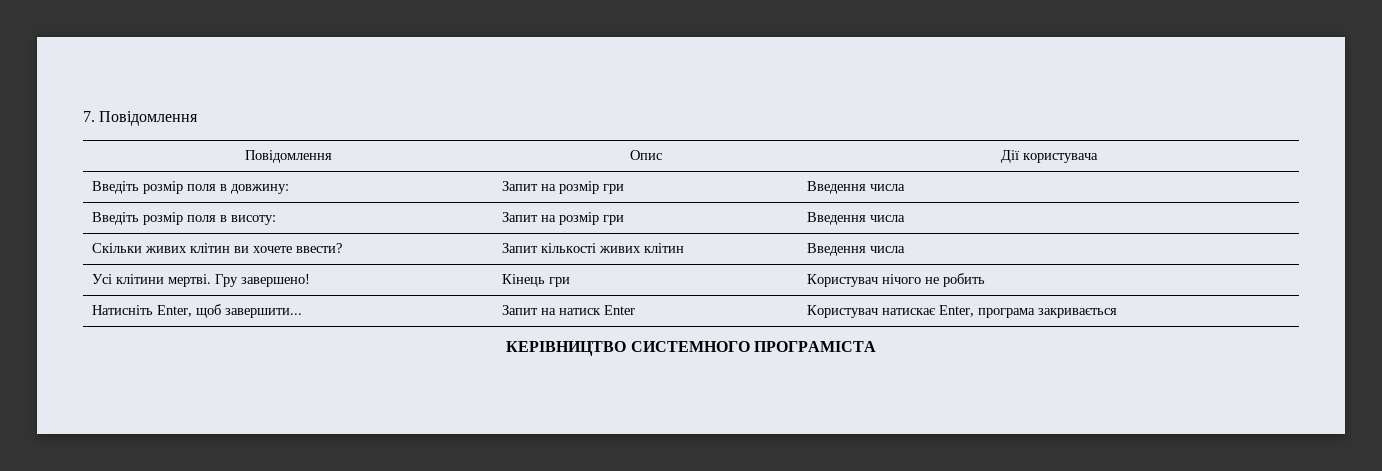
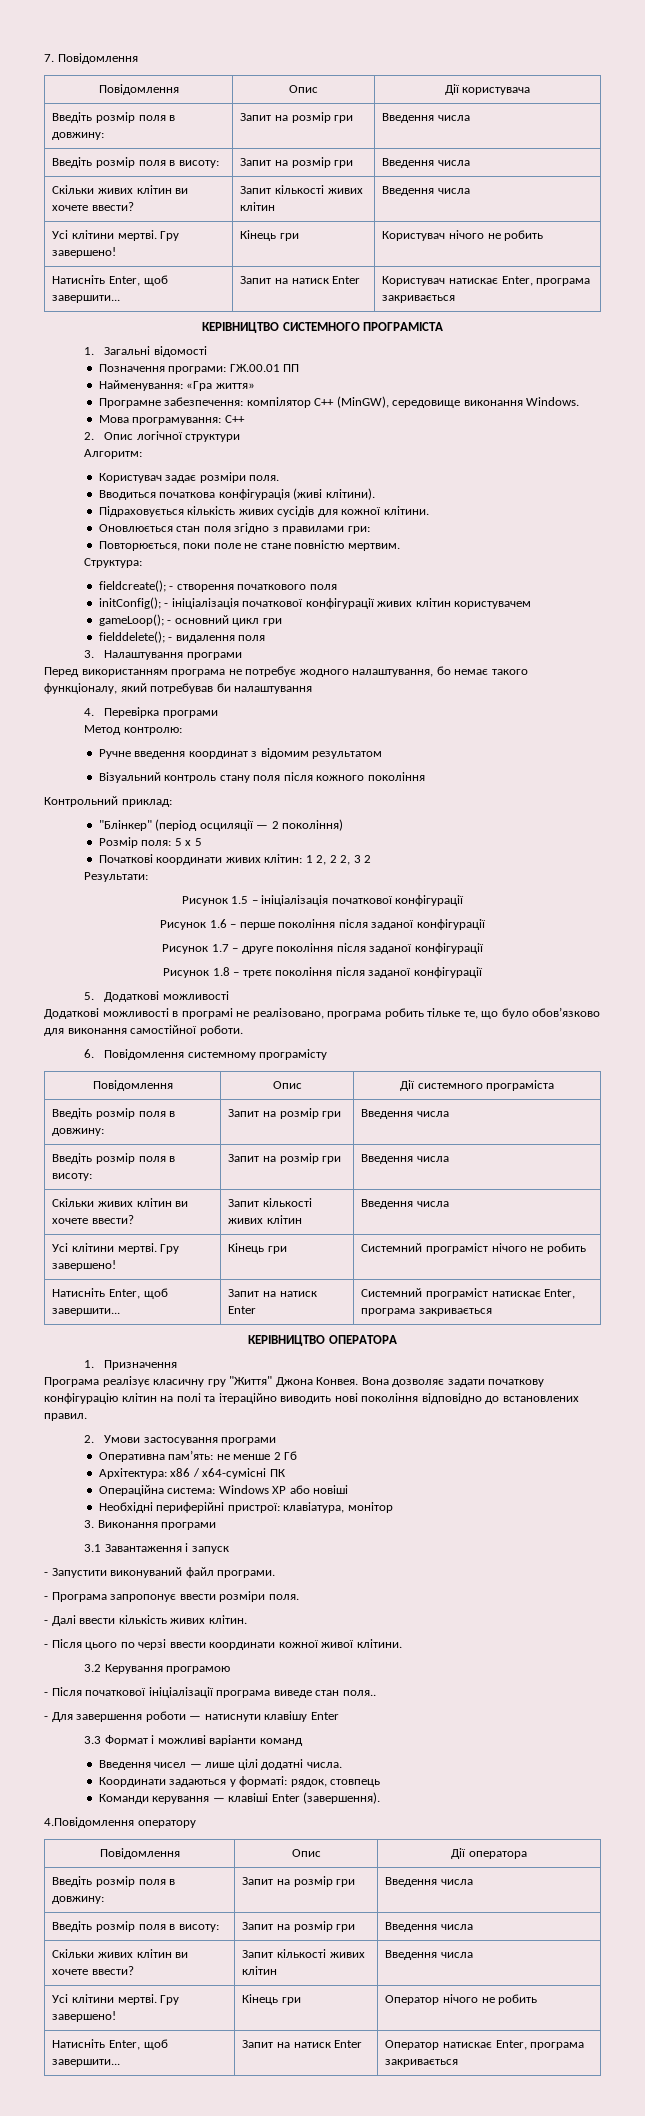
+ 1. Загальні відомості
+ Позначення програми: ГЖ.00.01 ПП
+ Найменування: «Гра життя»
+ Програмне забезпечення: компілятор C++ (MinGW), середовище виконання Windows.
+ Мова програмування: C++
+ 2. Опис логічної структури
+ Алгоритм:
+ Користувач задає розміри поля.
+ Вводиться початкова конфігурація (живі клітини).
+ Підраховується кількість живих сусідів для кожної клітини.
+ Оновлюється стан поля згідно з правилами гри:
+ Повторюється, поки поле не стане повністю мертвим.
+ Структура:
+ fieldcreate(); - створення початкового поля
+ initConfig(); - ініціалізація початкової конфігурації живих клітин користувачем
+ gameLoop(); - основний цикл гри
+ fielddelete(); - видалення поля
+ 3. Налаштування програми
+ Перед використанням програма не потребує жодного налаштування, бо немає такого функціоналу, який потребував би налаштування
+ 4. Перевірка програми
+ Метод контролю:
+ Ручне введення координат з відомим результатом
+ Візуальний контроль стану поля після кожного покоління
+ Контрольний приклад:
+ "Блінкер" (період осциляції — 2 покоління)
+ Розмір поля: 5 x 5
+ Початкові координати живих клітин: 1 2, 2 2, 3 2
+ Результати:
+ Рисунок 1.5 – ініціалізація початкової конфігурації
+ Рисунок 1.6 – перше покоління після заданої конфігурації
+ Рисунок 1.7 – друге покоління після заданої конфігурації
+ Рисунок 1.8 – третє покоління після заданої конфігурації
+ 5. Додаткові можливості
+ Додаткові можливості в програмі не реалізовано, програма робить тільке те, що було обов’язково для виконання самостійної роботи.
+ 6. Повідомлення системному програмісту
+ Повідомлення | Опис | Дії системного програміста
+ Введіть розмір поля в довжину: | Запит на розмір гри | Введення числа
+ Введіть розмір поля в висоту: | Запит на розмір гри | Введення числа
+ Скільки живих клітин ви хочете ввести? | Запит кількості живих клітин | Введення числа
+ Усі клітини мертві. Гру завершено! | Кінець гри | Системний програміст нічого не робить
+ Натисніть Enter, щоб завершити... | Запит на натиск Enter | Системний програміст натискає Enter, програма закривається
+ КЕРІВНИЦТВО ОПЕРАТОРА
+ 1. Призначення
+ Програма реалізує класичну гру "Життя" Джона Конвея. Вона дозволяє задати початкову конфігурацію клітин на полі та ітераційно виводить нові покоління відповідно до встановлених правил.
+ 2. Умови застосування програми
+ Оперативна пам’ять: не менше 2 Гб
+ Архітектура: x86 / x64-сумісні ПК
+ Операційна система: Windows XP або новіші
+ Необхідні периферійні пристрої: клавіатура, монітор
+ 3. Виконання програми
+ 3.1 Завантаження і запуск
+ - Запустити виконуваний файл програми.
+ - Програма запропонує ввести розміри поля.
+ - Далі ввести кількість живих клітин.
+ - Після цього по черзі ввести координати кожної живої клітини.
+ 3.2 Керування програмою
+ - Після початкової ініціалізації програма виведе стан поля..
+ - Для завершення роботи — натиснути клавішу Enter
+ 3.3 Формат і можливі варіанти команд
+ Введення чисел — лише цілі додатні числа.
+ Координати задаються у форматі: рядок, стовпець
+ Команди керування — клавіші Enter (завершення).
+ 4.Повідомлення оператору
+ Повідомлення | Опис | Дії оператора
+ Введіть розмір поля в довжину: | Запит на розмір гри | Введення числа
+ Введіть розмір поля в висоту: | Запит на розмір гри | Введення числа
+ Скільки живих клітин ви хочете ввести? | Запит кількості живих клітин | Введення числа
+ Усі клітини мертві. Гру завершено! | Кінець гри | Оператор нічого не робить
+ Натисніть Enter, щоб завершити... | Запит на натиск Enter | Оператор натискає Enter, програма закривається

